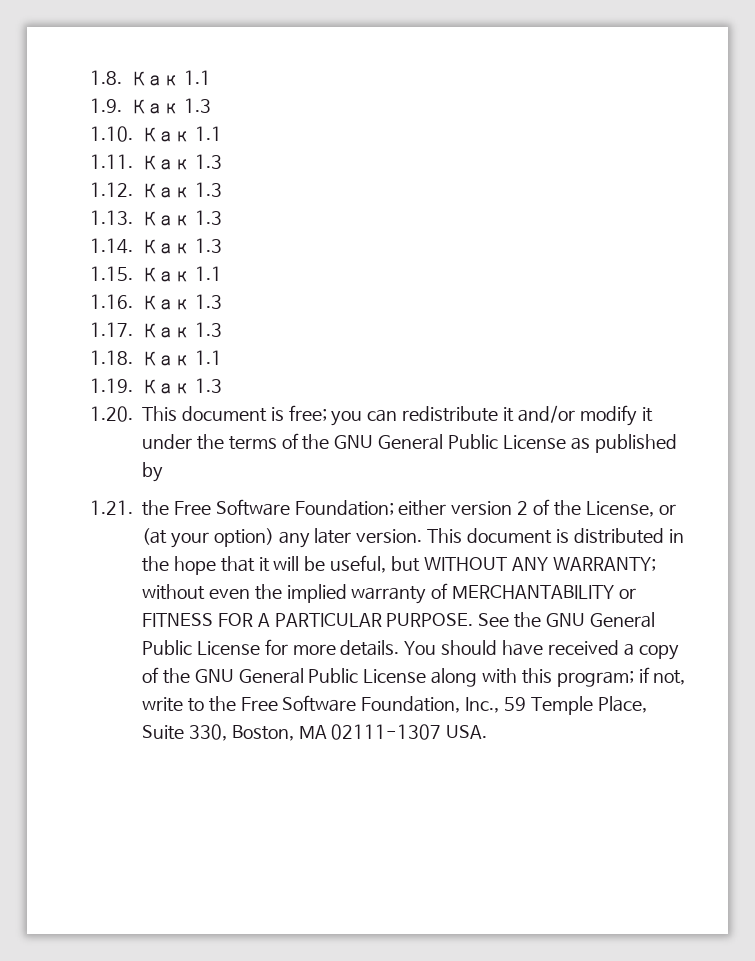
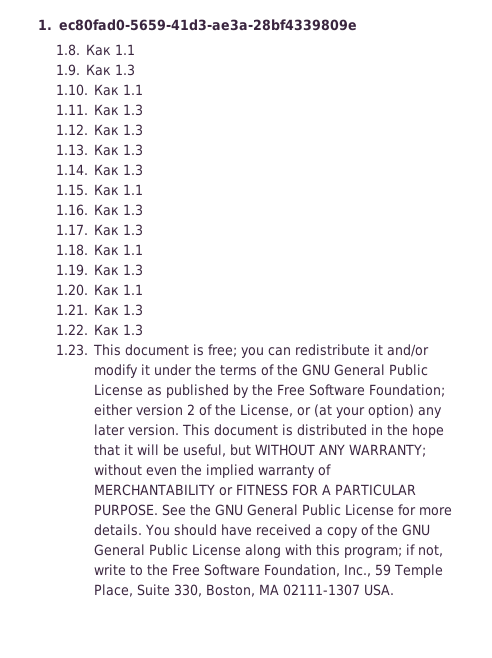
+ 1. ec80fad0-5659-41d3-ae3a-28bf4339809e
- 1.20. This document is free; you can redistribute it and/or modify it under the terms of the GNU General Public License as published by
- 1.21. the Free Software Foundation; either version 2 of the License, or (at your option) any later version.
+ 1.20. Как 1.1
+ 1.21. Как 1.3
+ 1.22. Как 1.3
+ 1.23. This document is free; you can redistribute it and/or modify it under the terms of the GNU General Public License as published by the Free Software Foundation; either version 2 of the License, or (at your option) any later version.

